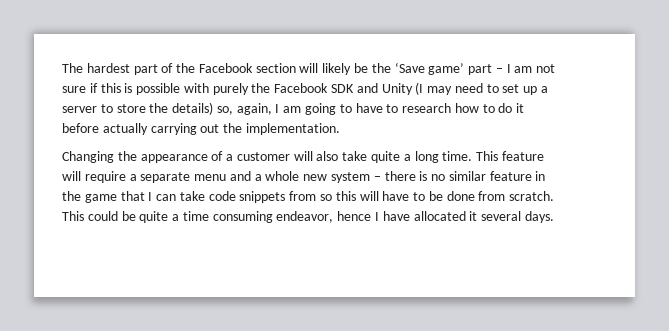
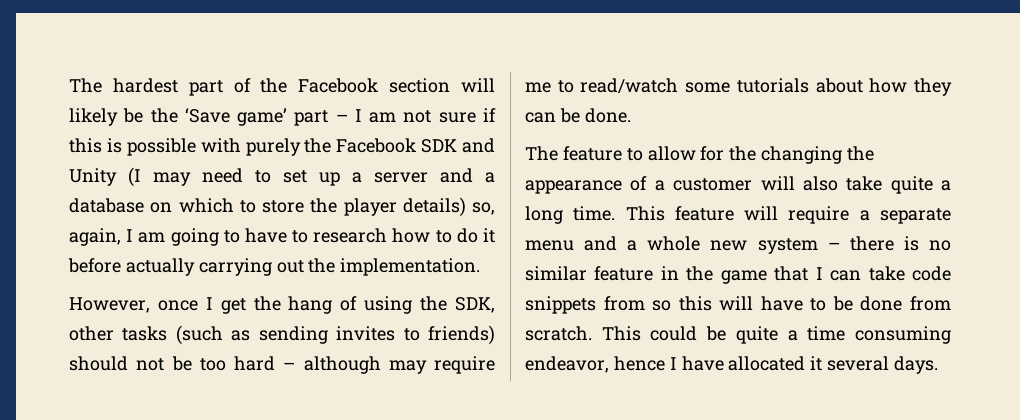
- The hardest part of the Facebook section will likely be the ‘Save game’ part – I am not sure if this is possible with purely the Facebook SDK and Unity (I may need to set up a server to store the details) so, again, I am going to have to research how to do it before actually carrying out the implementation.
+ The hardest part of the Facebook section will likely be the ‘Save game’ part – I am not sure if this is possible with purely the Facebook SDK and Unity (I may need to set up a server and a database on which to store the player details) so, again, I am going to have to research how to do it before actually carrying out the implementation.
- Changing the appearance of a customer will also take quite a long time.
+ However, once I get the hang of using the SDK, other tasks (such as sending invites to friends) should not be too hard – although may require me to read/watch some tutorials about how they can be done.
+ The feature to allow for the changing the appearance of a customer will also take quite a long time.

